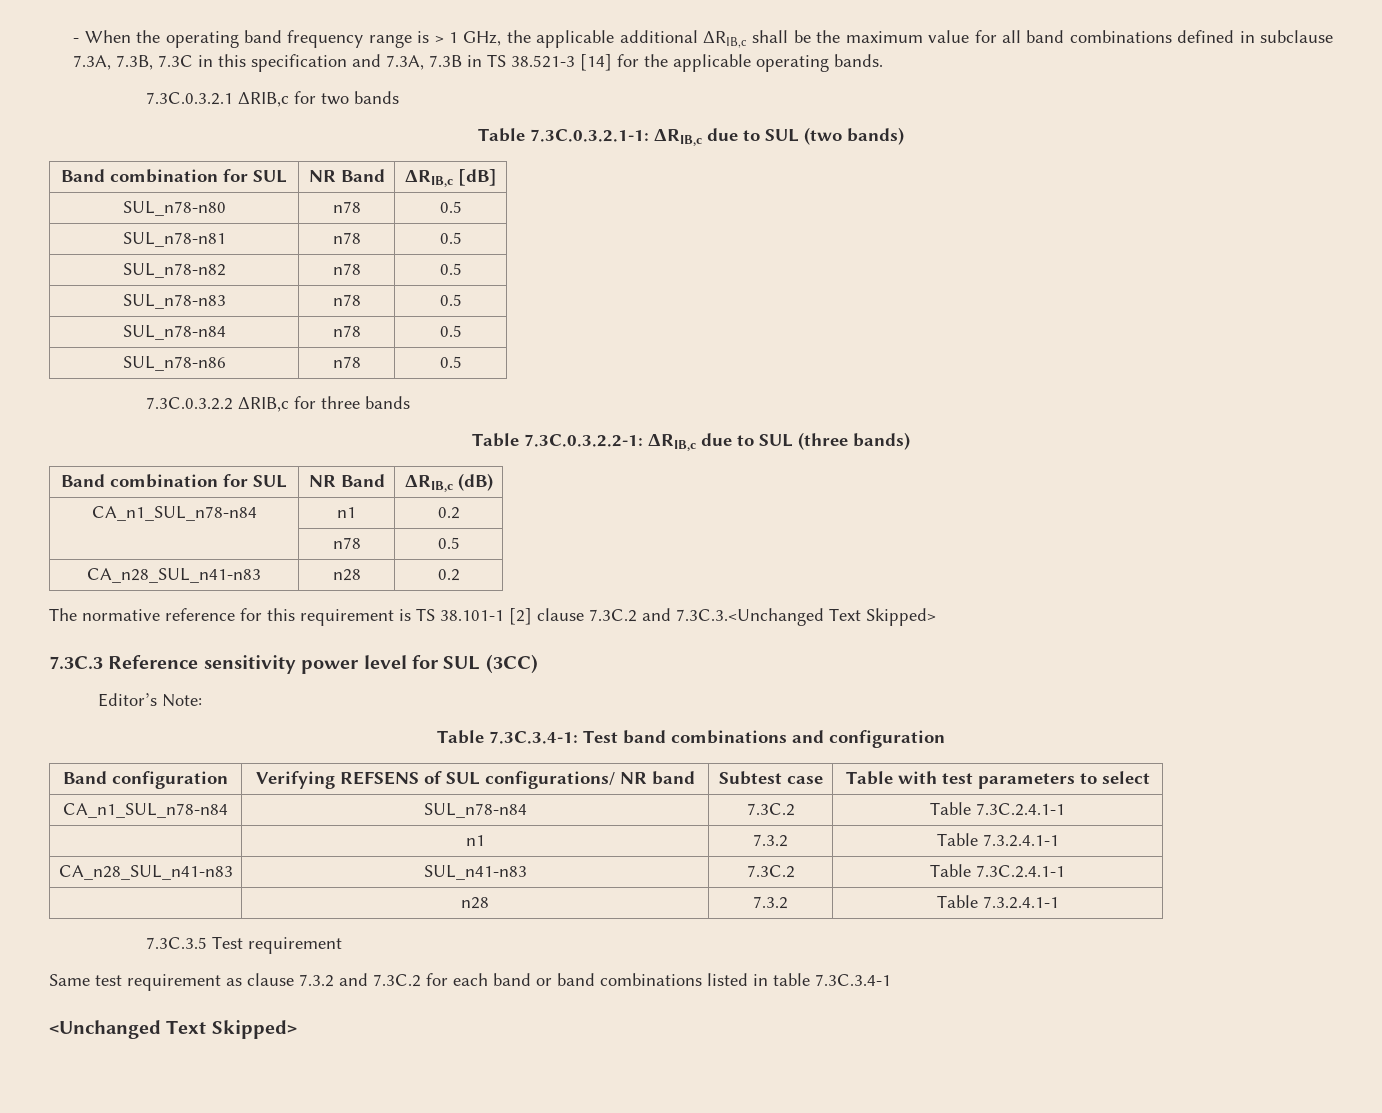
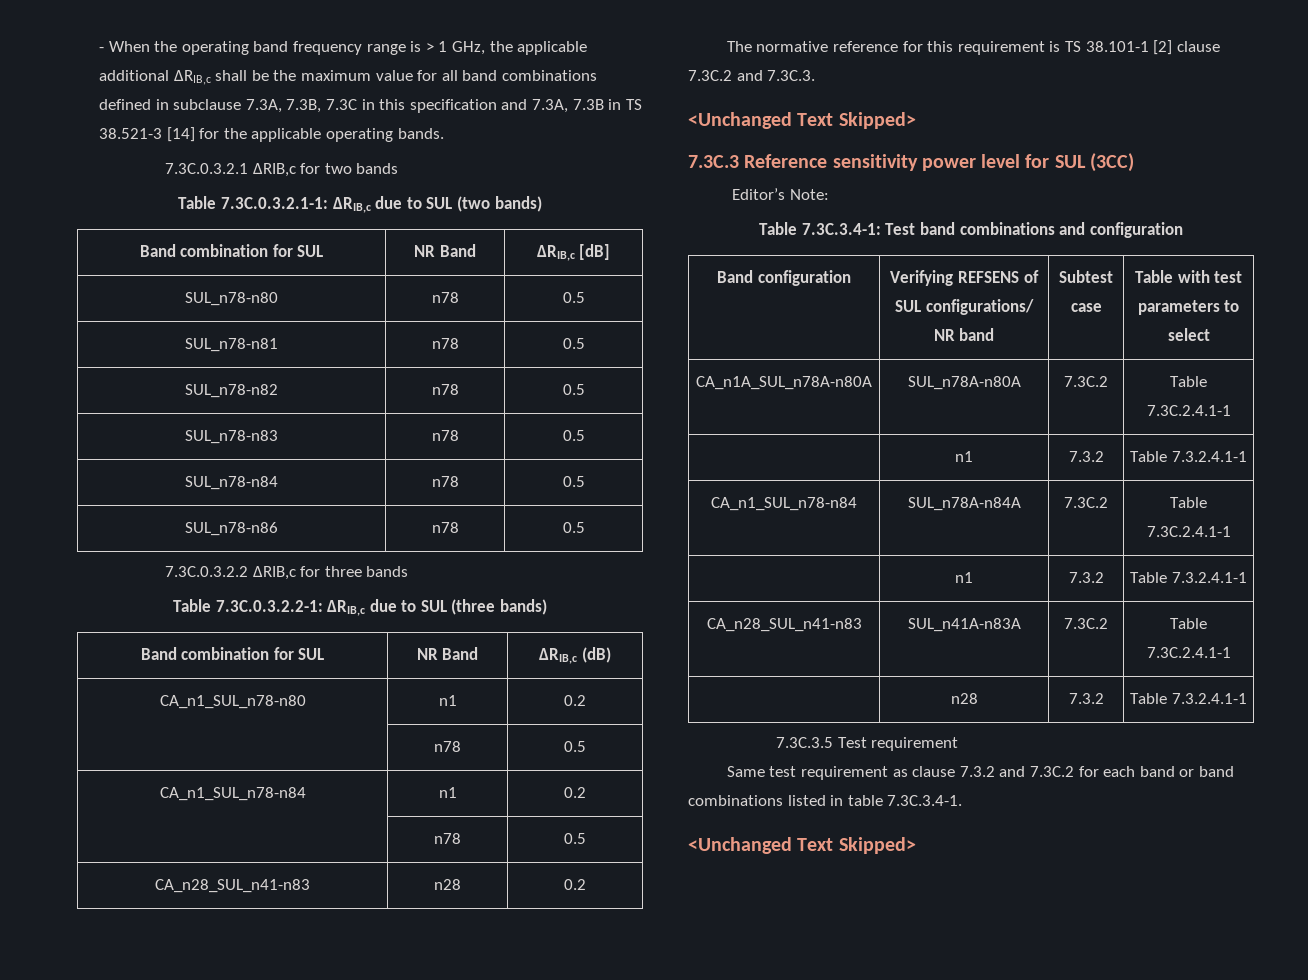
+ CA_n1_SUL_n78-n80 | n1 | 0.2
+ | n78 | 0.5
- The normative reference for this requirement is TS 38.101-1 [2] clause 7.3C.2 and 7.3C.3.<Unchanged Text Skipped>
+ The normative reference for this requirement is TS 38.101-1 [2] clause 7.3C.2 and 7.3C.3.
+ <Unchanged Text Skipped>
- CA_n1_SUL_n78-n84 | SUL_n78-n84 | 7.3C.2 | Table 7.3C.2.4.1-1
+ CA_n1A_SUL_n78A-n80A | SUL_n78A-n80A | 7.3C.2 | Table 7.3C.2.4.1-1
+ | n1 | 7.3.2 | Table 7.3.2.4.1-1
+ CA_n1_SUL_n78-n84 | SUL_n78A-n84A | 7.3C.2 | Table 7.3C.2.4.1-1
- CA_n28_SUL_n41-n83 | SUL_n41-n83 | 7.3C.2 | Table 7.3C.2.4.1-1
+ CA_n28_SUL_n41-n83 | SUL_n41A-n83A | 7.3C.2 | Table 7.3C.2.4.1-1
- Same test requirement as clause 7.3.2 and 7.3C.2 for each band or band combinations listed in table 7.3C.3.4-1
+ Same test requirement as clause 7.3.2 and 7.3C.2 for each band or band combinations listed in table 7.3C.3.4-1.

